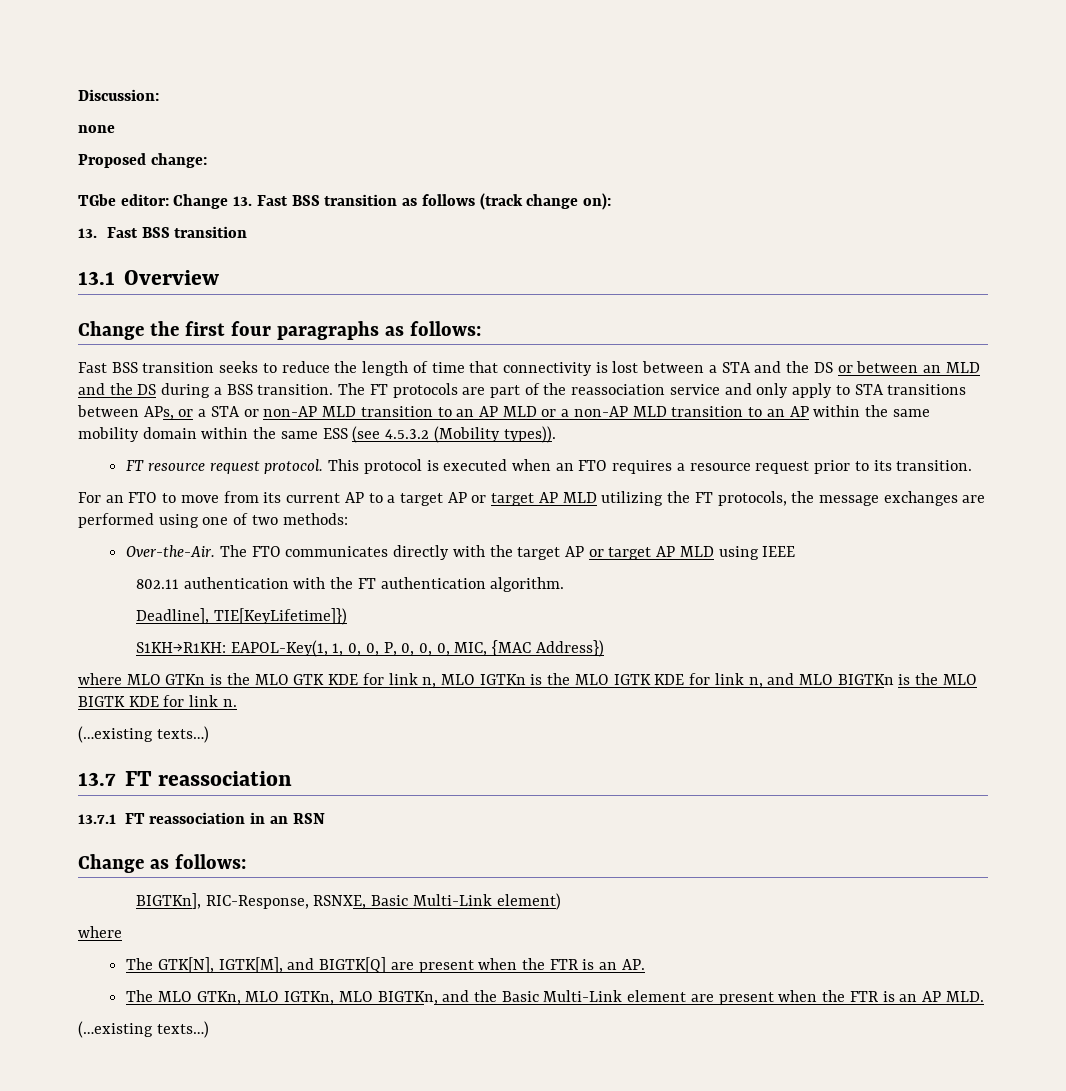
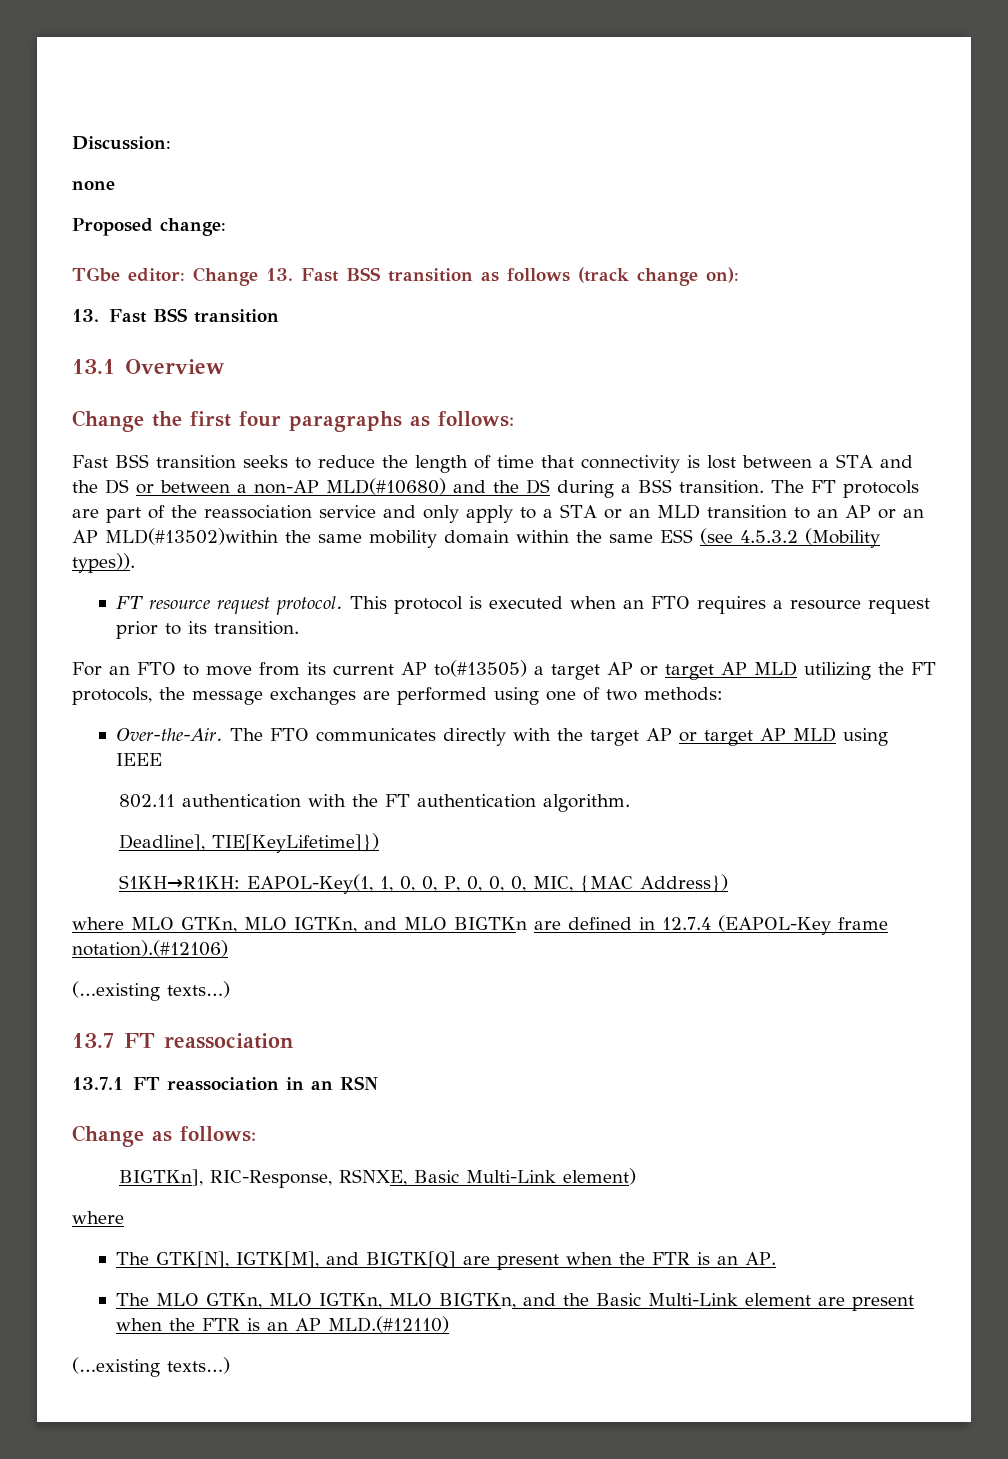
- Fast BSS transition seeks to reduce the length of time that connectivity is lost between a STA and the DS or between an MLD and the DS during a BSS transition.
+ Fast BSS transition seeks to reduce the length of time that connectivity is lost between a STA and the DS or between a non-AP MLD(#10680) and the DS during a BSS transition.
- The FT protocols are part of the reassociation service and only apply to STA transitions between APs, or a STA or non-AP MLD transition to an AP MLD or a non-AP MLD transition to an AP within the same mobility domain within the same ESS (see 4.5.3.2 (Mobility types)).
+ The FT protocols are part of the reassociation service and only apply to a STA or an MLD transition to an AP or an AP MLD(#13502)within the same mobility domain within the same ESS (see 4.5.3.2 (Mobility types)).
- For an FTO to move from its current AP to a target AP or target AP MLD utilizing the FT protocols, the message exchanges are performed using one of two methods:
+ For an FTO to move from its current AP to(#13505) a target AP or target AP MLD utilizing the FT protocols, the message exchanges are performed using one of two methods:
- where MLO GTKn is the MLO GTK KDE for link n, MLO IGTKn is the MLO IGTK KDE for link n, and MLO BIGTKn is the MLO BIGTK KDE for link n.
+ where MLO GTKn, MLO IGTKn, and MLO BIGTKn are defined in 12.7.4 (EAPOL-Key frame notation).(#12106)
- The MLO GTKn, MLO IGTKn, MLO BIGTKn, and the Basic Multi-Link element are present when the FTR is an AP MLD.
+ The MLO GTKn, MLO IGTKn, MLO BIGTKn, and the Basic Multi-Link element are present when the FTR is an AP MLD.(#12110)

